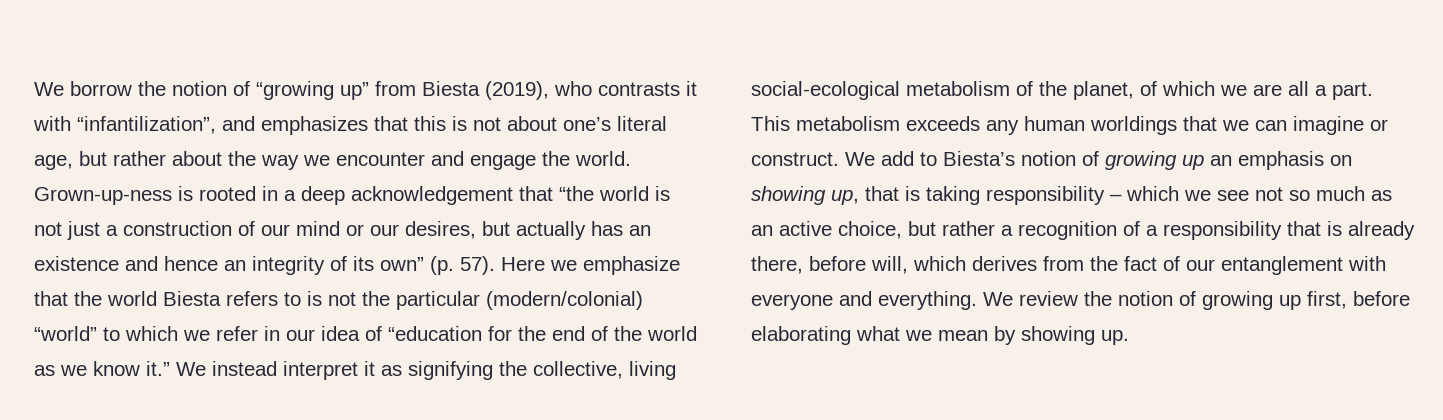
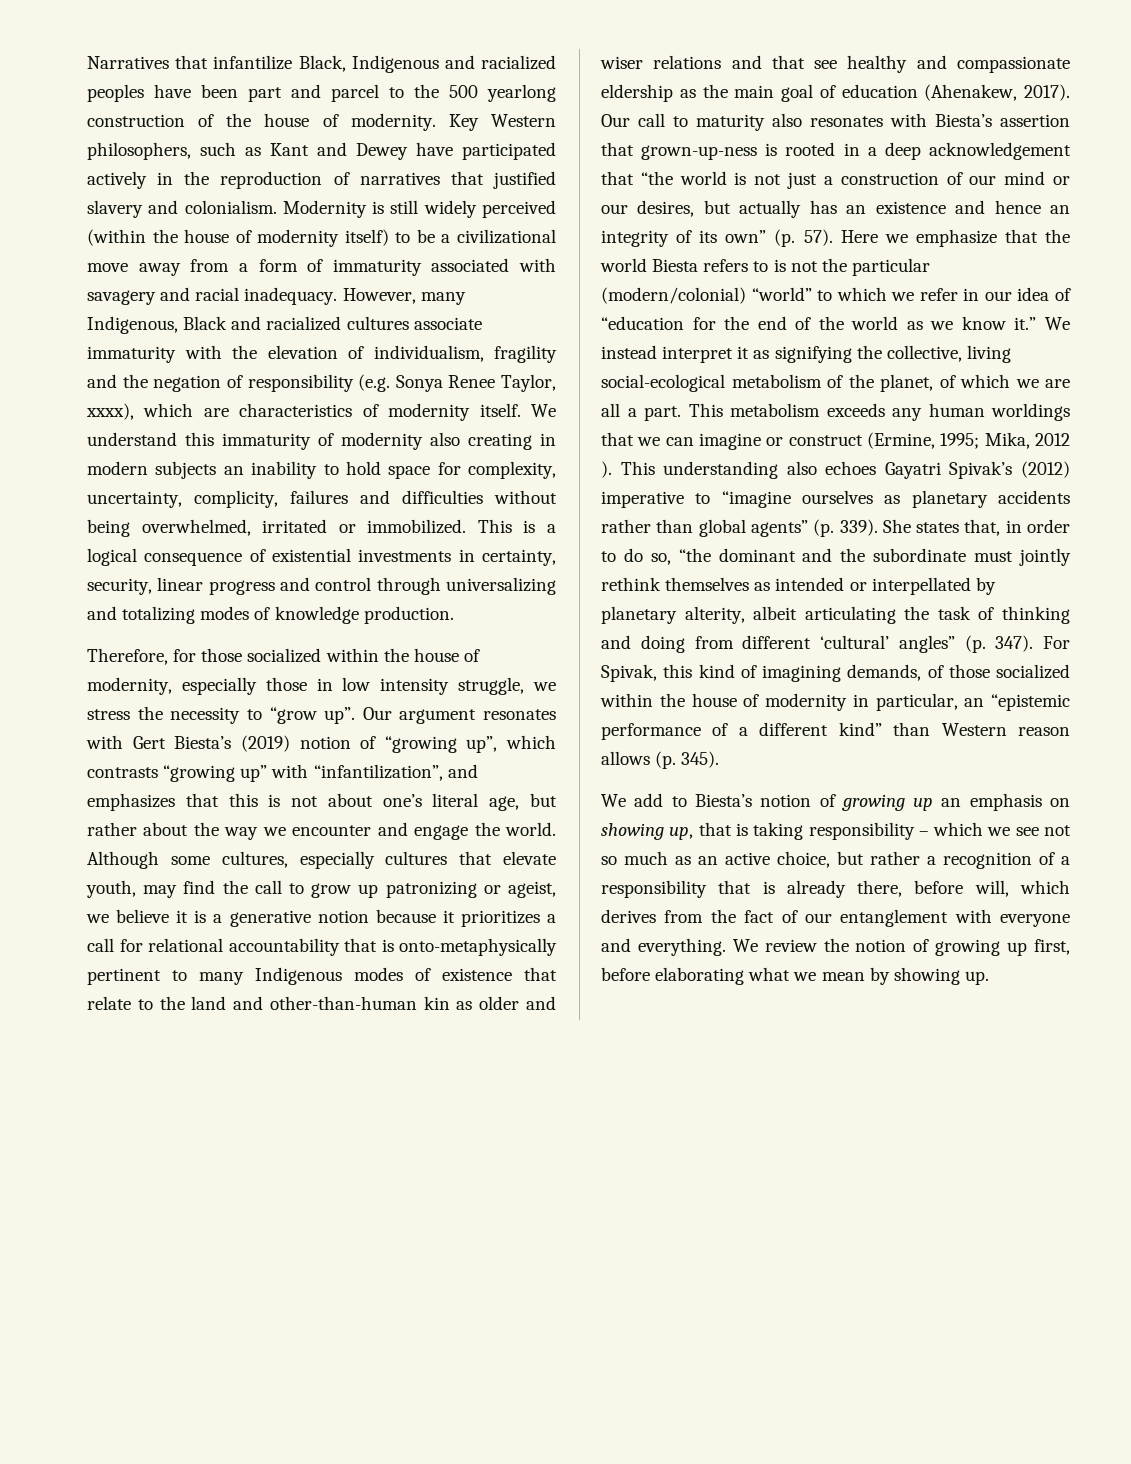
- We borrow the notion of “growing up” from Biesta (2019), who contrasts it with “infantilization”, and emphasizes that this is not about one’s literal age, but rather about the way we encounter and engage the world.
+ Narratives that infantilize Black, Indigenous and racialized peoples have been part and parcel to the 500 yearlong construction of the house of modernity. Key Western philosophers, such as Kant and Dewey have participated actively in the reproduction of narratives that justified slavery and colonialism. Modernity is still widely perceived (within the house of modernity itself) to be a civilizational move away from a form of immaturity associated with savagery and racial inadequacy. However, many Indigenous, Black and racialized cultures associate immaturity with the elevation of individualism, fragility and the negation of responsibility (e.g. Sonya Renee Taylor, xxxx), which are characteristics of modernity itself. We understand this immaturity of modernity also creating in modern subjects an inability to hold space for complexity, uncertainty, complicity, failures and difficulties without being overwhelmed, irritated or immobilized. This is a logical consequence of existential investments in certainty, security, linear progress and control through universalizing and totalizing modes of knowledge production.
+ Therefore, for those socialized within the house of modernity, especially those in low intensity struggle, we stress the necessity to “grow up”. Our argument resonates with Gert Biesta’s (2019) notion of “growing up”, which contrasts “growing up” with “infantilization”, and emphasizes that this is not about one’s literal age, but rather about the way we encounter and engage the world.
- Grown-up-ness is rooted in a deep acknowledgement that “the world is not just a construction of our mind or our desires, but actually has an existence and hence an integrity of its own” (p. 57).
+ Although some cultures, especially cultures that elevate youth, may find the call to grow up patronizing or ageist, we believe it is a generative notion because it prioritizes a call for relational accountability that is onto-metaphysically pertinent to many Indigenous modes of existence that relate to the land and other-than-human kin as older and wiser relations and that see healthy and compassionate eldership as the main goal of education (Ahenakew, 2017). Our call to maturity also resonates with Biesta’s assertion that grown-up-ness is rooted in a deep acknowledgement that “the world is not just a construction of our mind or our desires, but actually has an existence and hence an integrity of its own” (p. 57).
- This metabolism exceeds any human worldings that we can imagine or construct. We add to Biesta’s notion of growing up an emphasis on showing up, that is taking responsibility – which we see not so much as an active choice, but rather a recognition of a responsibility that is already there, before will, which derives from the fact of our entanglement with everyone and everything.
+ This metabolism exceeds any human worldings that we can imagine or construct (Ermine, 1995; Mika, 2012 ). This understanding also echoes Gayatri Spivak’s (2012) imperative to “imagine ourselves as planetary accidents rather than global agents” (p. 339). She states that, in order to do so, “the dominant and the subordinate must jointly rethink themselves as intended or interpellated by planetary alterity, albeit articulating the task of thinking and doing from different ‘cultural’ angles” (p. 347). For Spivak, this kind of imagining demands, of those socialized within the house of modernity in particular, an “epistemic performance of a different kind” than Western reason allows (p. 345).
+ We add to Biesta’s notion of growing up an emphasis on showing up, that is taking responsibility – which we see not so much as an active choice, but rather a recognition of a responsibility that is already there, before will, which derives from the fact of our entanglement with everyone and everything.

